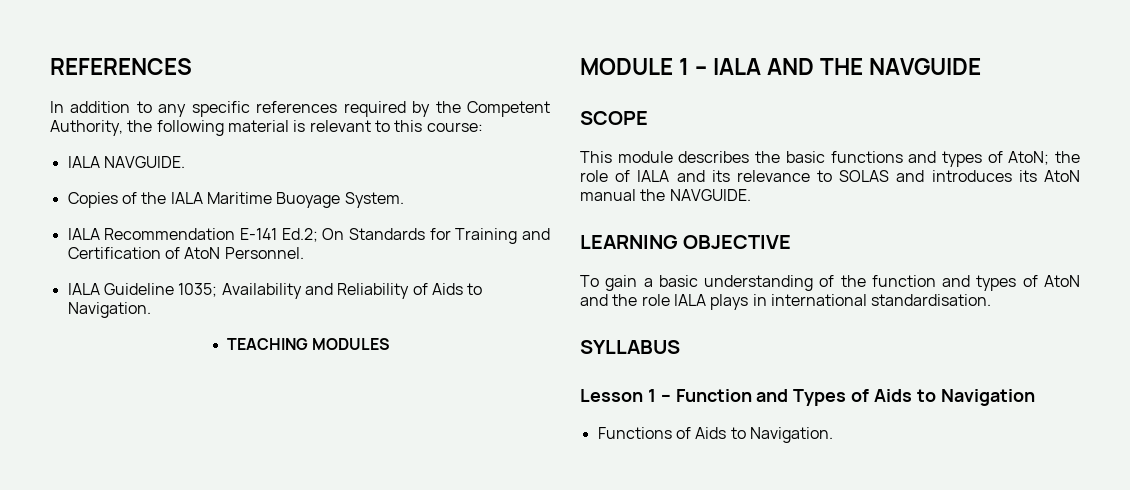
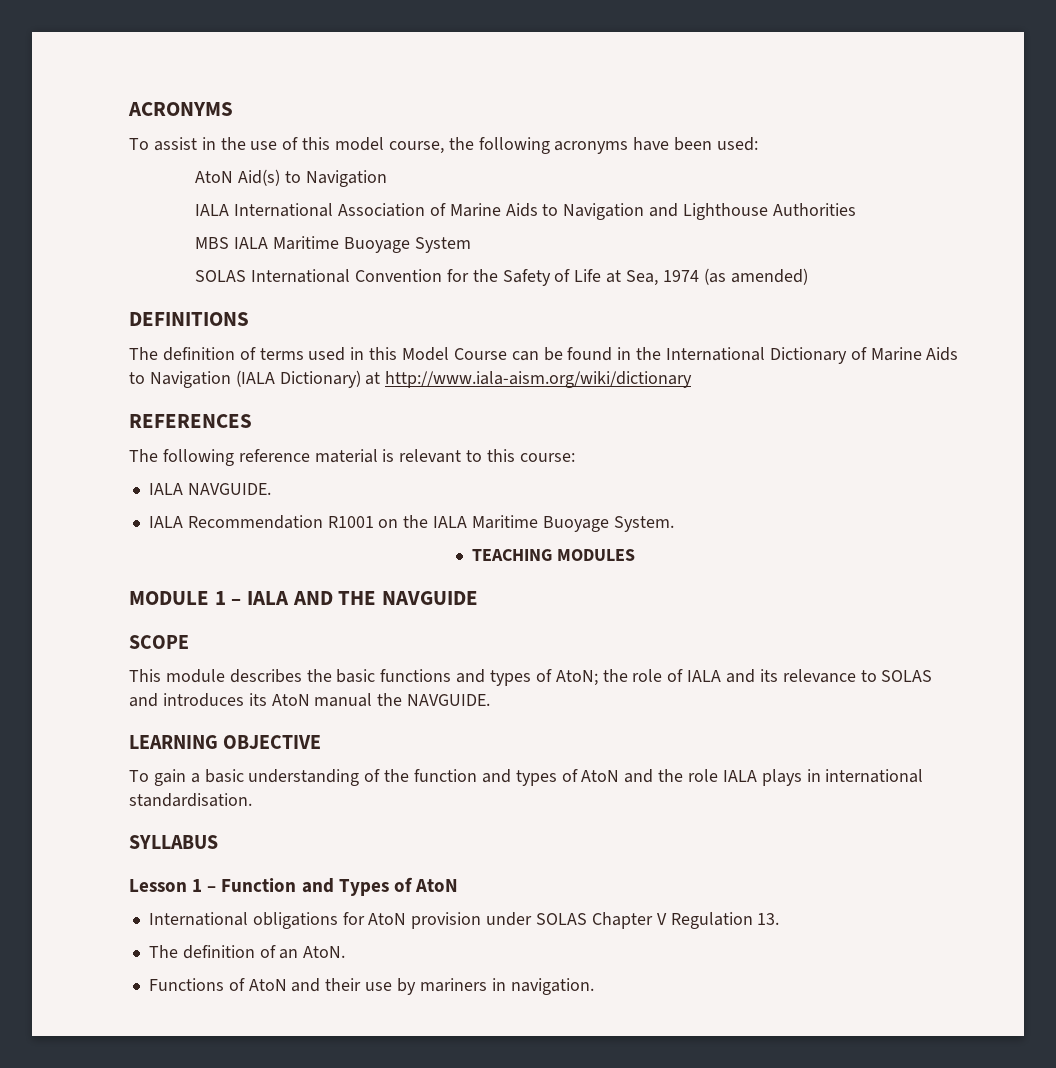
+ ACRONYMS
+ To assist in the use of this model course, the following acronyms have been used:
+ AtoN Aid(s) to Navigation
+ IALA International Association of Marine Aids to Navigation and Lighthouse Authorities
+ MBS IALA Maritime Buoyage System
+ SOLAS International Convention for the Safety of Life at Sea, 1974 (as amended)
+ DEFINITIONS
+ The definition of terms used in this Model Course can be found in the International Dictionary of Marine Aids to Navigation (IALA Dictionary) at http://www.iala-aism.org/wiki/dictionary
  REFERENCES
- In addition to any specific references required by the Competent Authority, the following material is relevant to this course:
+ The following reference material is relevant to this course:
- Copies of the IALA Maritime Buoyage System.
+ IALA Recommendation R1001 on the IALA Maritime Buoyage System.
- IALA Recommendation E-141 Ed.2; On Standards for Training and Certification of AtoN Personnel.
- IALA Guideline 1035; Availability and Reliability of Aids to Navigation.
- Lesson 1 – Function and Types of Aids to Navigation
- Functions of Aids to Navigation.
+ Lesson 1 – Function and Types of AtoN
+ International obligations for AtoN provision under SOLAS Chapter V Regulation 13.
+ The definition of an AtoN.
+ Functions of AtoN and their use by mariners in navigation.

